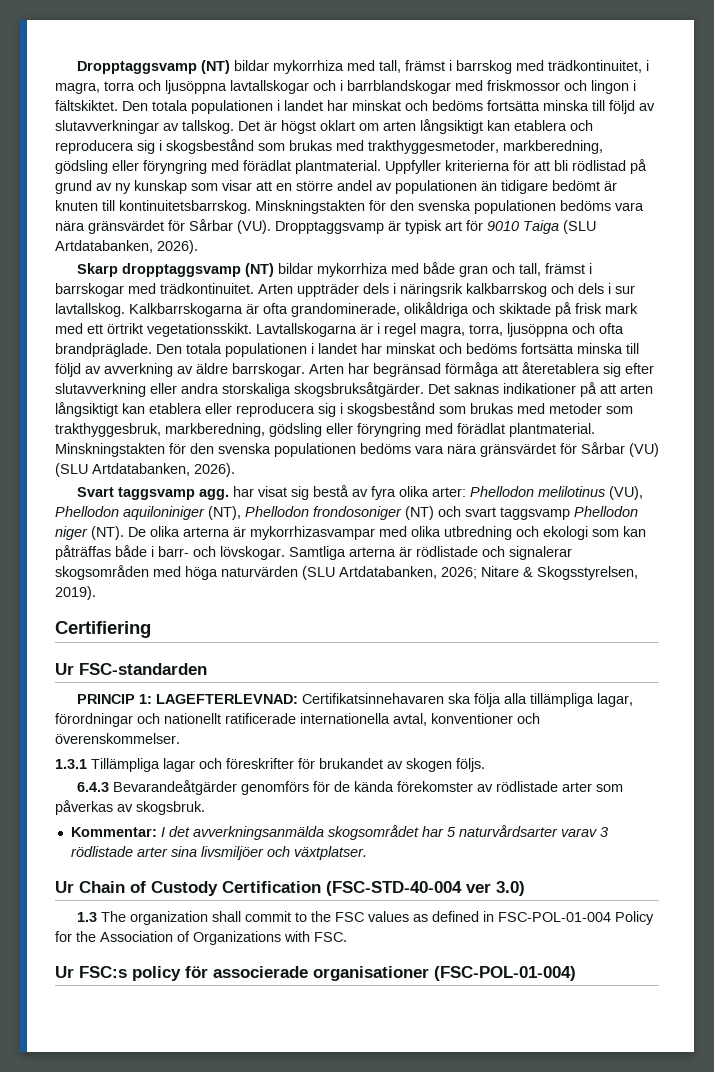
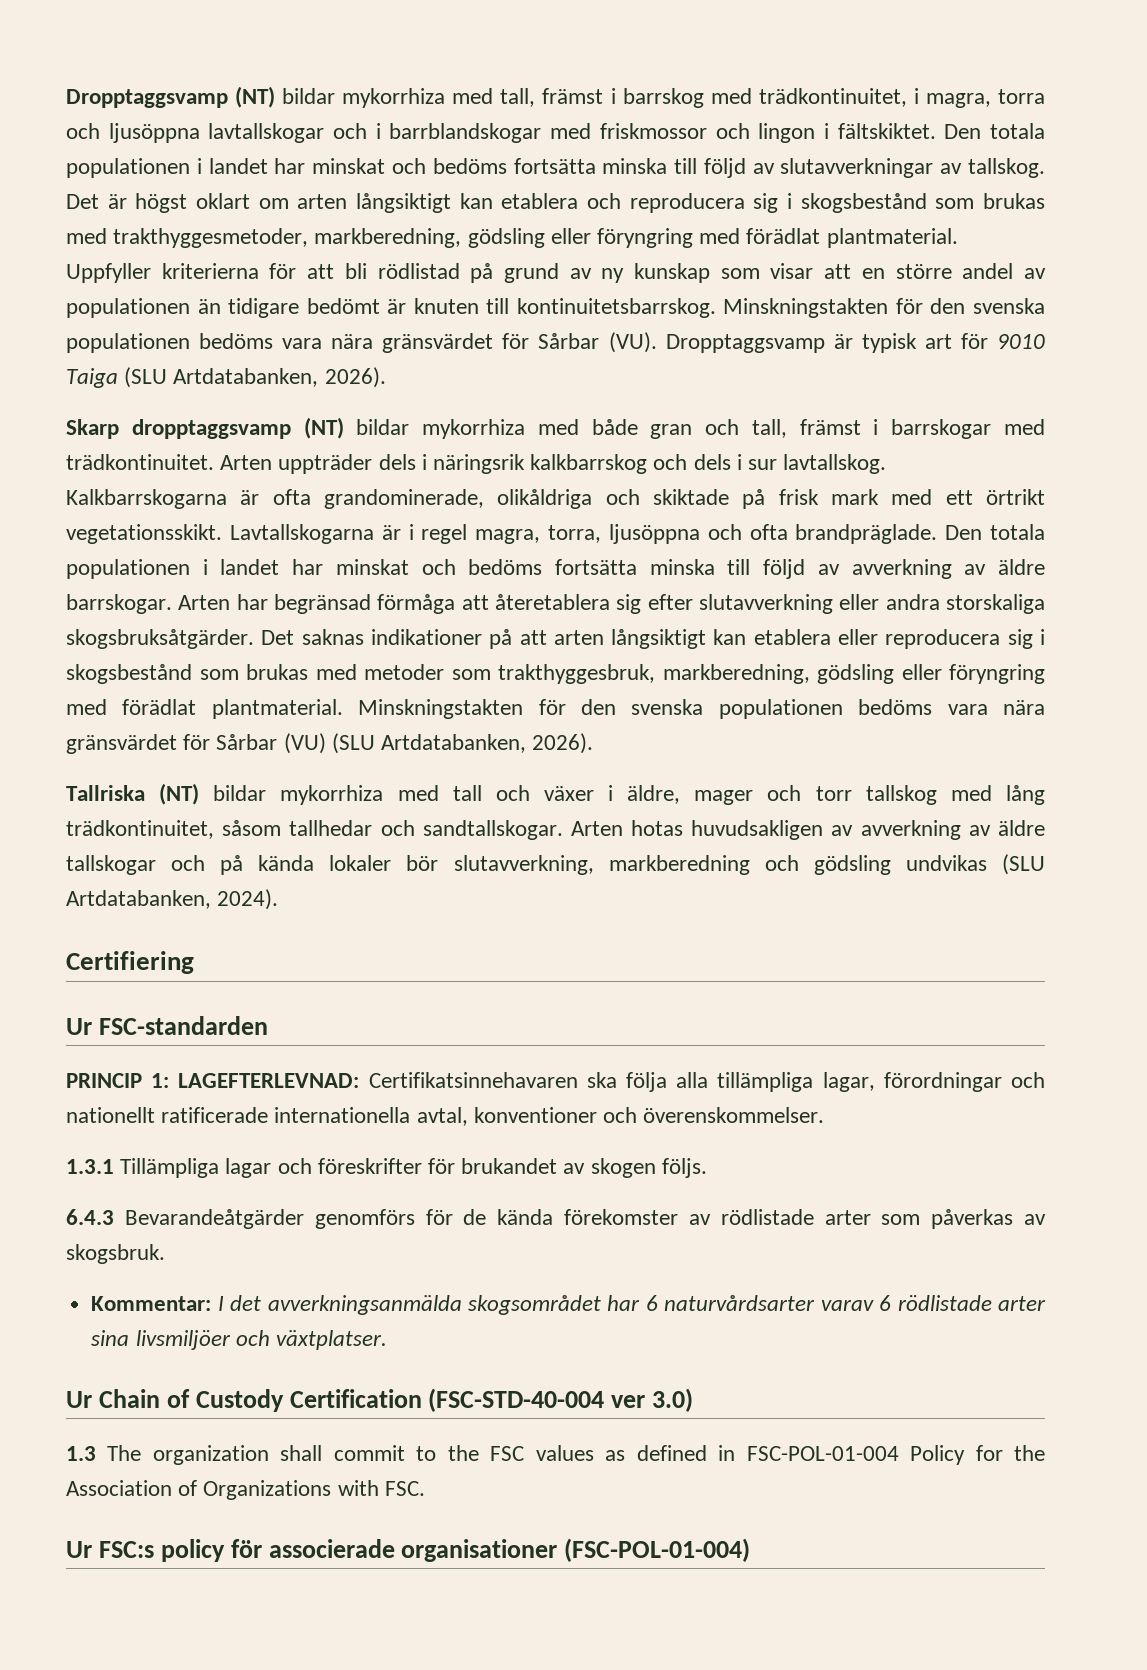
- Svart taggsvamp agg. har visat sig bestå av fyra olika arter: Phellodon melilotinus (VU), Phellodon aquiloniniger (NT), Phellodon frondosoniger (NT) och svart taggsvamp Phellodon niger (NT). De olika arterna är mykorrhizasvampar med olika utbredning och ekologi som kan påträffas både i barr- och lövskogar. Samtliga arterna är rödlistade och signalerar skogsområden med höga naturvärden (SLU Artdatabanken, 2026; Nitare & Skogsstyrelsen, 2019).
+ Tallriska (NT) bildar mykorrhiza med tall och växer i äldre, mager och torr tallskog med lång trädkontinuitet, såsom tallhedar och sandtallskogar. Arten hotas huvudsakligen av avverkning av äldre tallskogar och på kända lokaler bör slutavverkning, markberedning och gödsling undvikas (SLU Artdatabanken, 2024).
- Kommentar: I det avverkningsanmälda skogsområdet har 5 naturvårdsarter varav 3 rödlistade arter sina livsmiljöer och växtplatser.
+ Kommentar: I det avverkningsanmälda skogsområdet har 6 naturvårdsarter varav 6 rödlistade arter sina livsmiljöer och växtplatser.

